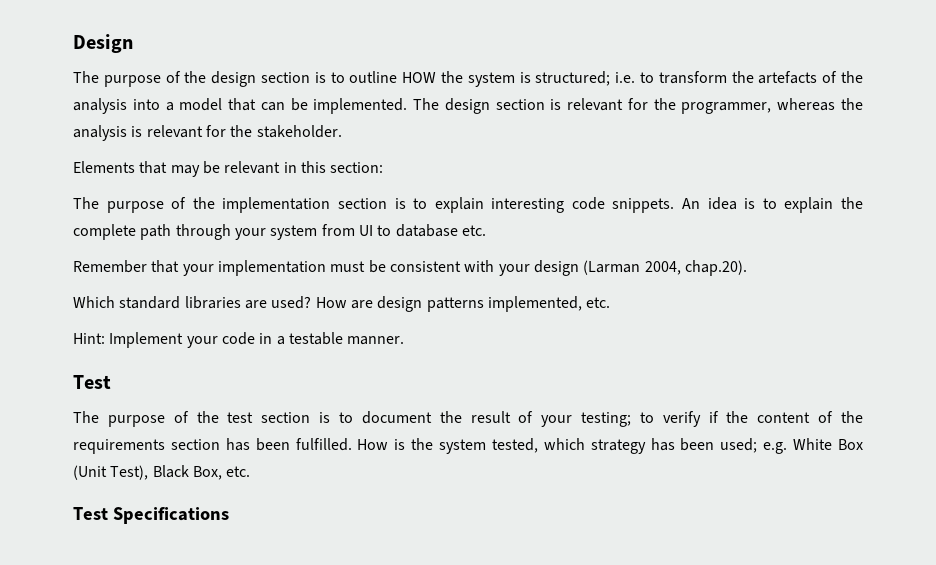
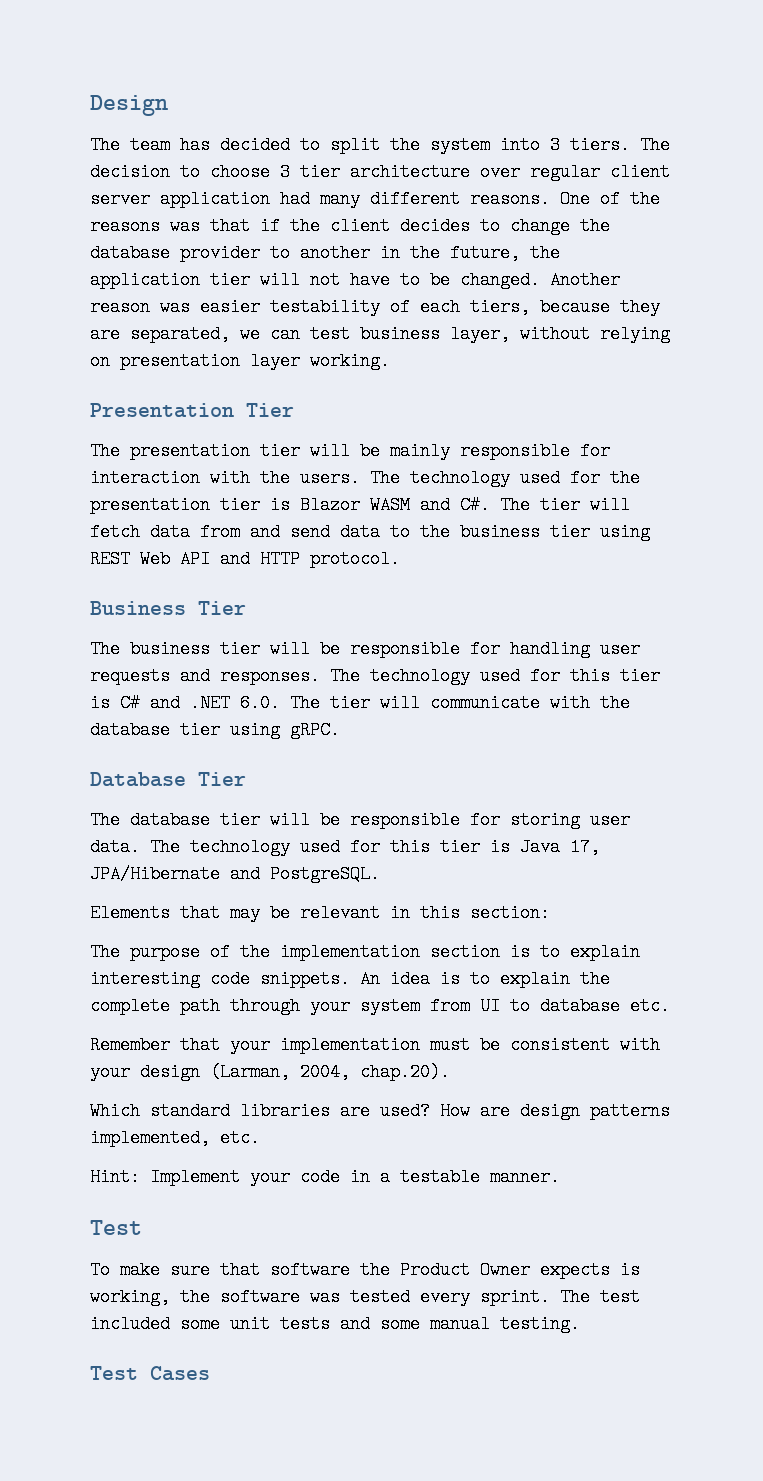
- The purpose of the design section is to outline HOW the system is structured; i.e. to transform the artefacts of the analysis into a model that can be implemented. The design section is relevant for the programmer, whereas the analysis is relevant for the stakeholder.
+ The team has decided to split the system into 3 tiers. The decision to choose 3 tier architecture over regular client server application had many different reasons. One of the reasons was that if the client decides to change the database provider to another in the future, the application tier will not have to be changed. Another reason was easier testability of each tiers, because they are separated, we can test business layer, without relying on presentation layer working.
+ Presentation Tier
+ The presentation tier will be mainly responsible for interaction with the users. The technology used for the presentation tier is Blazor WASM and C#. The tier will fetch data from and send data to the business tier using REST Web API and HTTP protocol.
+ Business Tier
+ The business tier will be responsible for handling user requests and responses. The technology used for this tier is C# and .NET 6.0. The tier will communicate with the database tier using gRPC.
+ Database Tier
+ The database tier will be responsible for storing user data. The technology used for this tier is Java 17, JPA/Hibernate and PostgreSQL.
- Remember that your implementation must be consistent with your design (Larman 2004, chap.20).
+ Remember that your implementation must be consistent with your design (Larman, 2004, chap.20).
- The purpose of the test section is to document the result of your testing; to verify if the content of the requirements section has been fulfilled. How is the system tested, which strategy has been used; e.g. White Box (Unit Test), Black Box, etc.
- Test Specifications
+ To make sure that software the Product Owner expects is working, the software was tested every sprint. The test included some unit tests and some manual testing.
+ Test Cases

